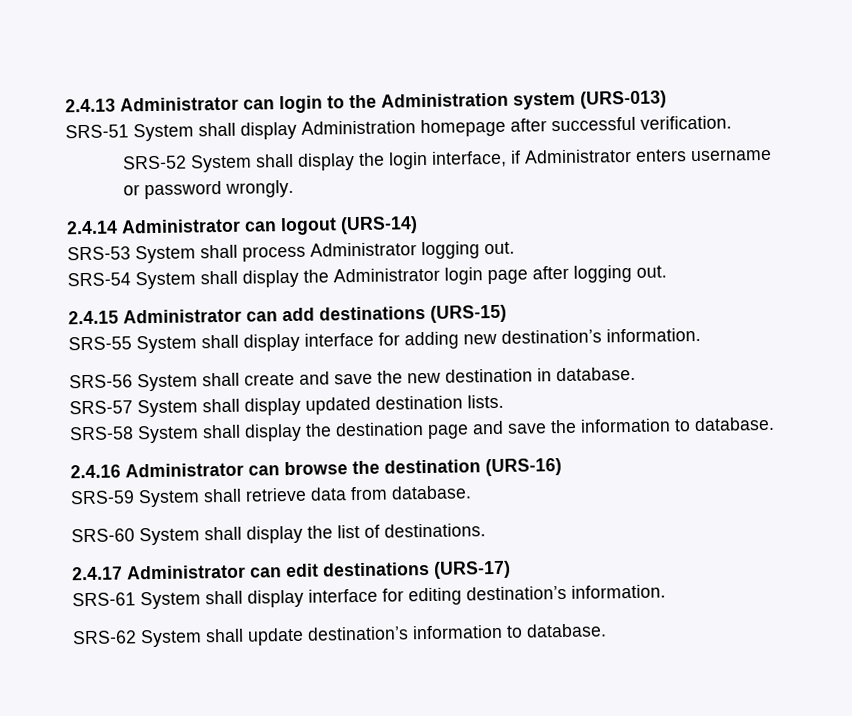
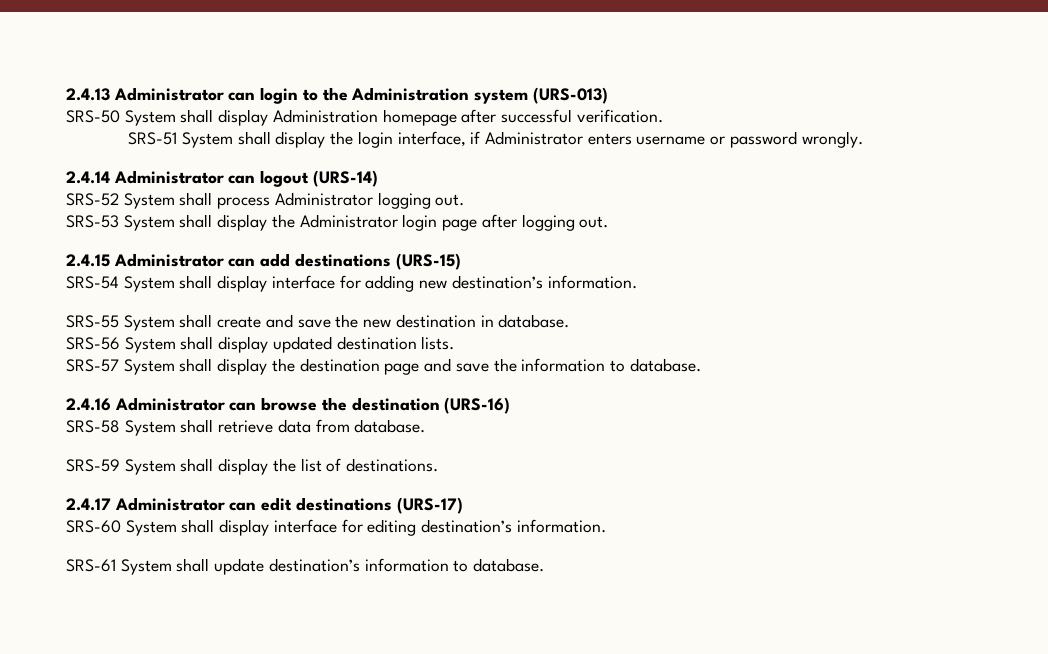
- SRS-51 System shall display Administration homepage after successful verification.
+ SRS-50 System shall display Administration homepage after successful verification.
- SRS-52 System shall display the login interface, if Administrator enters username or password wrongly.
+ SRS-51 System shall display the login interface, if Administrator enters username or password wrongly.
- SRS-53 System shall process Administrator logging out.
+ SRS-52 System shall process Administrator logging out.
- SRS-54 System shall display the Administrator login page after logging out.
+ SRS-53 System shall display the Administrator login page after logging out.
- SRS-55 System shall display interface for adding new destination’s information.
+ SRS-54 System shall display interface for adding new destination’s information.
- SRS-56 System shall create and save the new destination in database.
+ SRS-55 System shall create and save the new destination in database.
- SRS-57 System shall display updated destination lists.
+ SRS-56 System shall display updated destination lists.
- SRS-58 System shall display the destination page and save the information to database.
+ SRS-57 System shall display the destination page and save the information to database.
- SRS-59 System shall retrieve data from database.
+ SRS-58 System shall retrieve data from database.
- SRS-60 System shall display the list of destinations.
+ SRS-59 System shall display the list of destinations.
- SRS-61 System shall display interface for editing destination’s information.
+ SRS-60 System shall display interface for editing destination’s information.
- SRS-62 System shall update destination’s information to database.
+ SRS-61 System shall update destination’s information to database.

